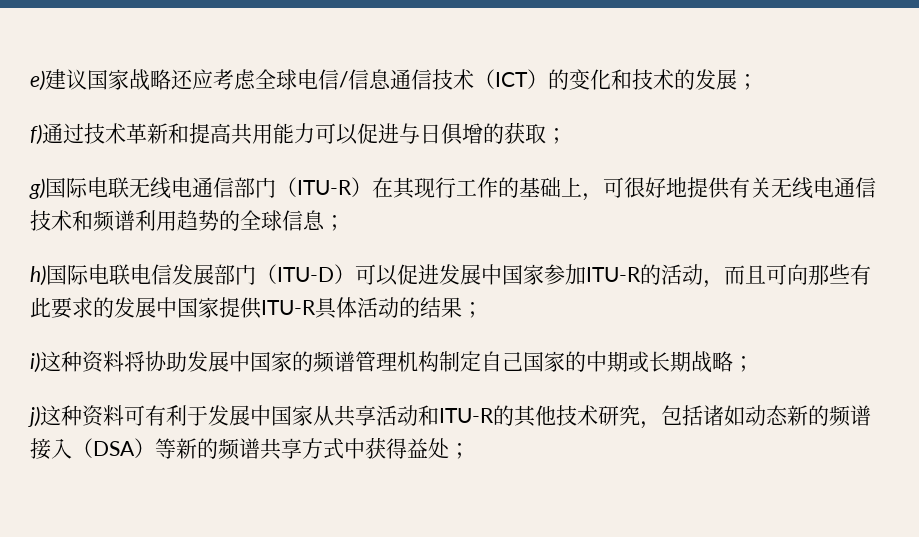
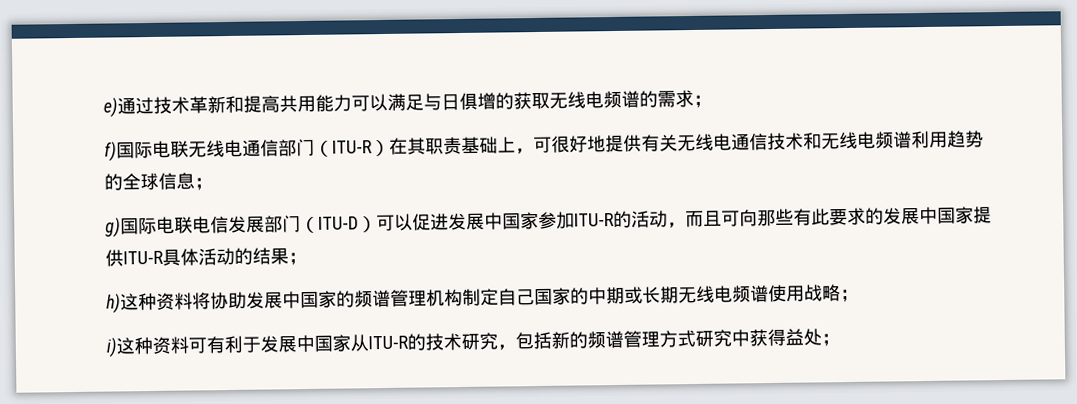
- e)建议国家战略还应考虑全球电信/信息通信技术（ICT）的变化和技术的发展；
- f)通过技术革新和提高共用能力可以促进与日俱增的获取；
- g)国际电联无线电通信部门（ITU-R）在其现行工作的基础上，可很好地提供有关无线电通信技术和频谱利用趋势的全球信息；
+ e)通过技术革新和提高共用能力可以满足与日俱增的获取无线电频谱的需求；
+ f)国际电联无线电通信部门（ITU-R）在其职责基础上，可很好地提供有关无线电通信技术和无线电频谱利用趋势的全球信息；
- h)国际电联电信发展部门（ITU-D）可以促进发展中国家参加ITU-R的活动，而且可向那些有此要求的发展中国家提供ITU-R具体活动的结果；
+ g)国际电联电信发展部门（ITU-D）可以促进发展中国家参加ITU-R的活动，而且可向那些有此要求的发展中国家提供ITU-R具体活动的结果；
- i)这种资料将协助发展中国家的频谱管理机构制定自己国家的中期或长期战略；
+ h)这种资料将协助发展中国家的频谱管理机构制定自己国家的中期或长期无线电频谱使用战略；
- j)这种资料可有利于发展中国家从共享活动和ITU-R的其他技术研究，包括诸如动态新的频谱接入（DSA）等新的频谱共享方式中获得益处；
+ i)这种资料可有利于发展中国家从ITU-R的技术研究，包括新的频谱管理方式研究中获得益处；

